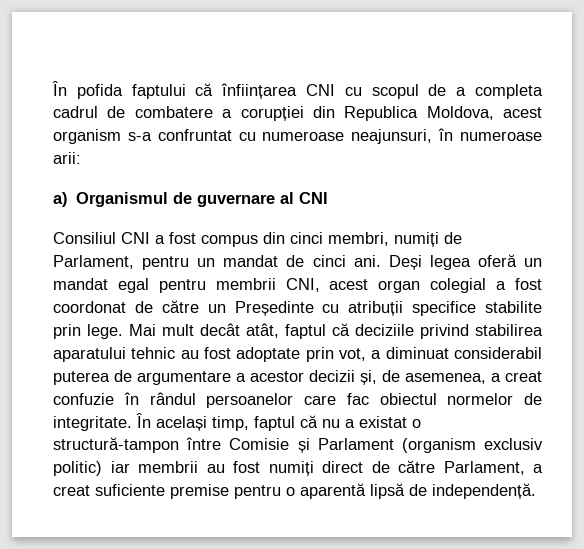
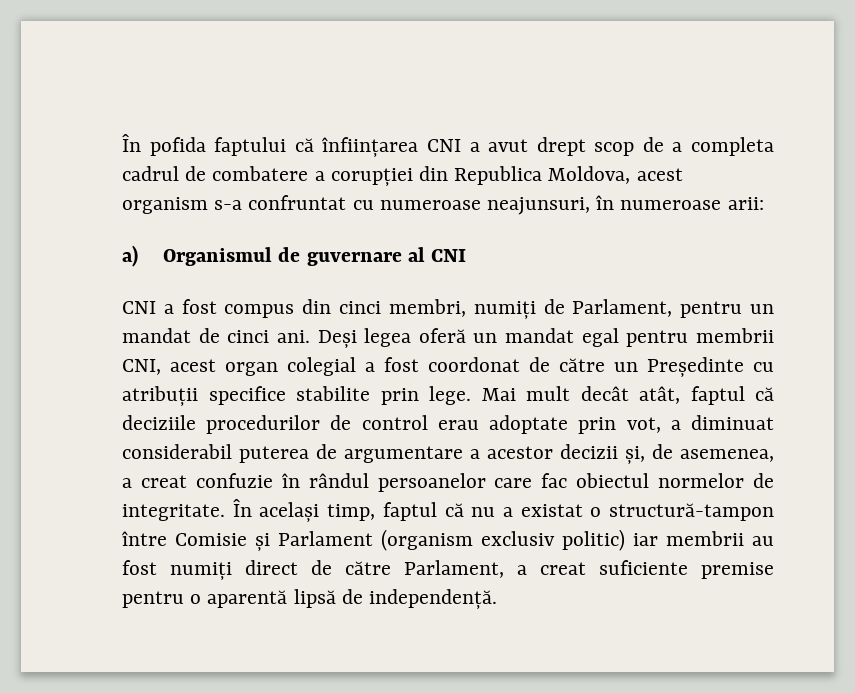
- În pofida faptului că înființarea CNI cu scopul de a completa cadrul de combatere a corupției din Republica Moldova, acest organism s-a confruntat cu numeroase neajunsuri, în numeroase arii:
+ În pofida faptului că înființarea CNI a avut drept scop de a completa cadrul de combatere a corupției din Republica Moldova, acest organism s-a confruntat cu numeroase neajunsuri, în numeroase arii:
- Consiliul CNI a fost compus din cinci membri, numiți de Parlament, pentru un mandat de cinci ani.
+ CNI a fost compus din cinci membri, numiți de Parlament, pentru un mandat de cinci ani.
- Mai mult decât atât, faptul că deciziile privind stabilirea aparatului tehnic au fost adoptate prin vot, a diminuat considerabil puterea de argumentare a acestor decizii și, de asemenea, a creat confuzie în rândul persoanelor care fac obiectul normelor de integritate.
+ Mai mult decât atât, faptul că deciziile procedurilor de control erau adoptate prin vot, a diminuat considerabil puterea de argumentare a acestor decizii și, de asemenea, a creat confuzie în rândul persoanelor care fac obiectul normelor de integritate.

